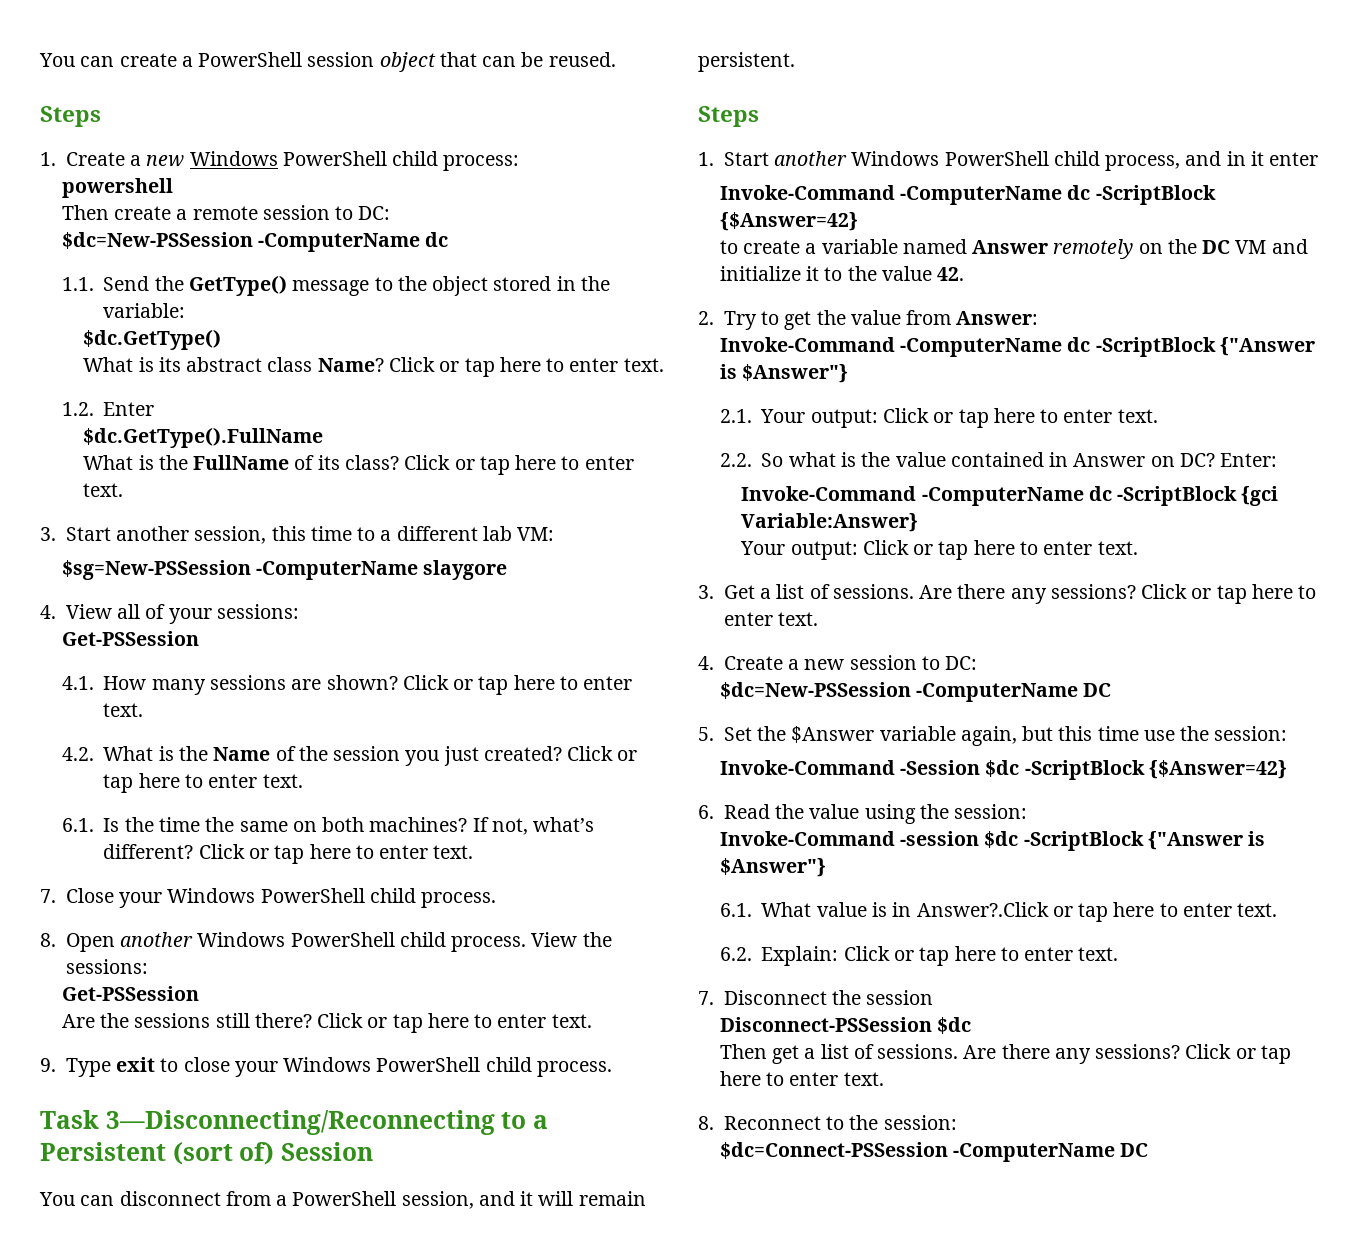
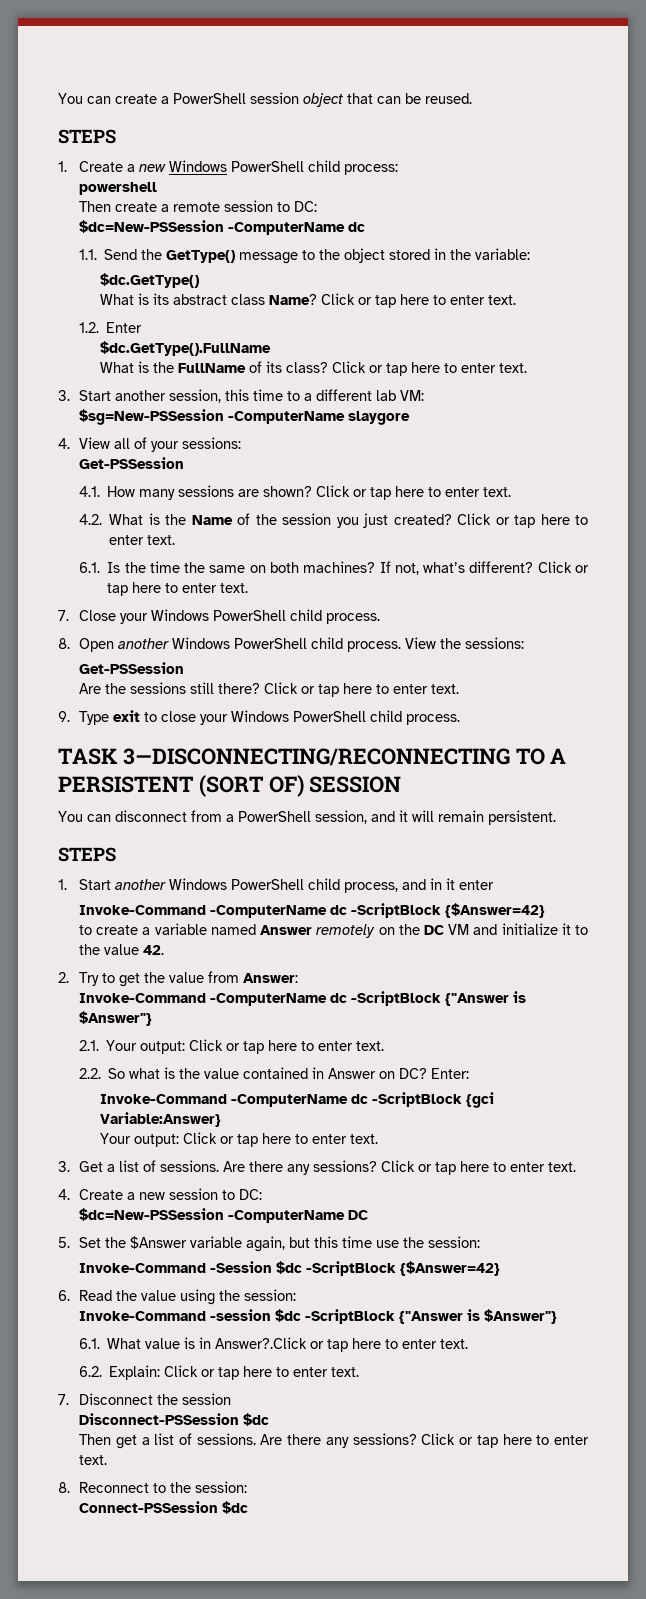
  You can create a PowerShell session object that can be reused.
- Steps
+ STEPS
- Task 3—Disconnecting/Reconnecting to a Persistent (sort of) Session
+ TASK 3—DISCONNECTING/RECONNECTING TO A PERSISTENT (SORT OF) SESSION
  You can disconnect from a PowerShell session, and it will remain persistent.
- Steps
+ STEPS
- $dc=Connect-PSSession -ComputerName DC
+ Connect-PSSession $dc

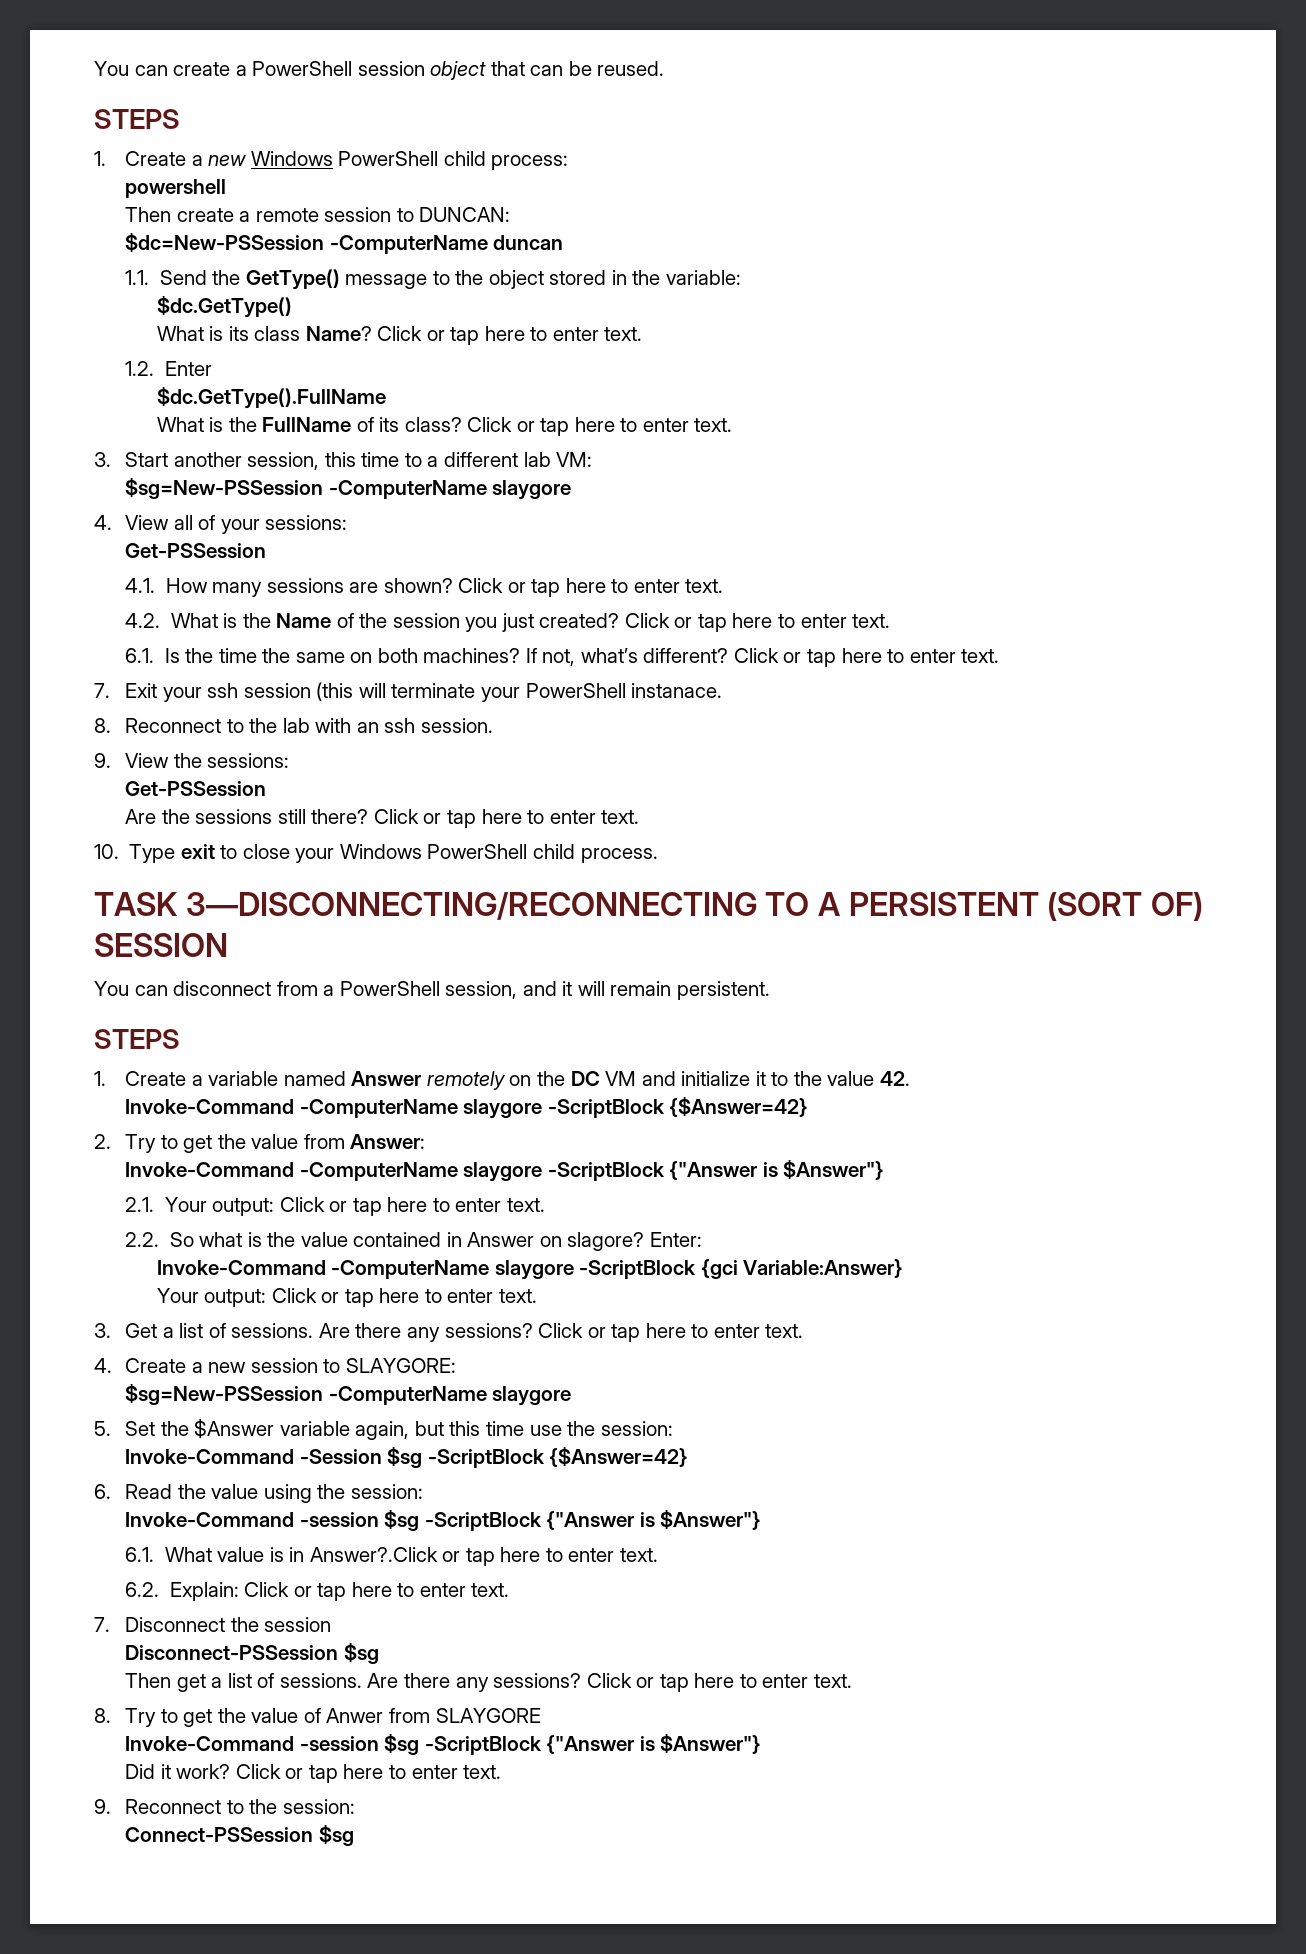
- Then create a remote session to DC:
- $dc=New-PSSession -ComputerName dc
+ Then create a remote session to DUNCAN:
+ $dc=New-PSSession -ComputerName duncan
- What is its abstract class Name?
+ What is its class Name?
- 7. Close your Windows PowerShell child process.
- 8. Open another Windows PowerShell child process. View the sessions:
+ 7. Exit your ssh session (this will terminate your PowerShell instanace.
+ 8. Reconnect to the lab with an ssh session.
+ 9. View the sessions:
- 9. Type exit to close your Windows PowerShell child process.
+ 10. Type exit to close your Windows PowerShell child process.
- 1. Start another Windows PowerShell child process, and in it enter
- Invoke-Command -ComputerName dc -ScriptBlock {$Answer=42}
- to create a variable named Answer remotely on the DC VM and initialize it to the value 42.
+ 1. Create a variable named Answer remotely on the DC VM and initialize it to the value 42.
+ Invoke-Command -ComputerName slaygore -ScriptBlock {$Answer=42}
- Invoke-Command -ComputerName dc -ScriptBlock {"Answer is $Answer"}
+ Invoke-Command -ComputerName slaygore -ScriptBlock {"Answer is $Answer"}
- 2.2. So what is the value contained in Answer on DC?
+ 2.2. So what is the value contained in Answer on slagore?
- Invoke-Command -ComputerName dc -ScriptBlock {gci Variable:Answer}
+ Invoke-Command -ComputerName slaygore -ScriptBlock {gci Variable:Answer}
- 4. Create a new session to DC:
- $dc=New-PSSession -ComputerName DC
+ 4. Create a new session to SLAYGORE:
+ $sg=New-PSSession -ComputerName slaygore
- Invoke-Command -Session $dc -ScriptBlock {$Answer=42}
+ Invoke-Command -Session $sg -ScriptBlock {$Answer=42}
  6. Read the value using the session:
- Invoke-Command -session $dc -ScriptBlock {"Answer is $Answer"}
+ Invoke-Command -session $sg -ScriptBlock {"Answer is $Answer"}
- Disconnect-PSSession $dc
+ Disconnect-PSSession $sg
- 8. Reconnect to the session:
+ 8. Try to get the value of Anwer from SLAYGORE
+ Invoke-Command -session $sg -ScriptBlock {"Answer is $Answer"}
+ Did it work? Click or tap here to enter text.
+ 9. Reconnect to the session:
- Connect-PSSession $dc
+ Connect-PSSession $sg

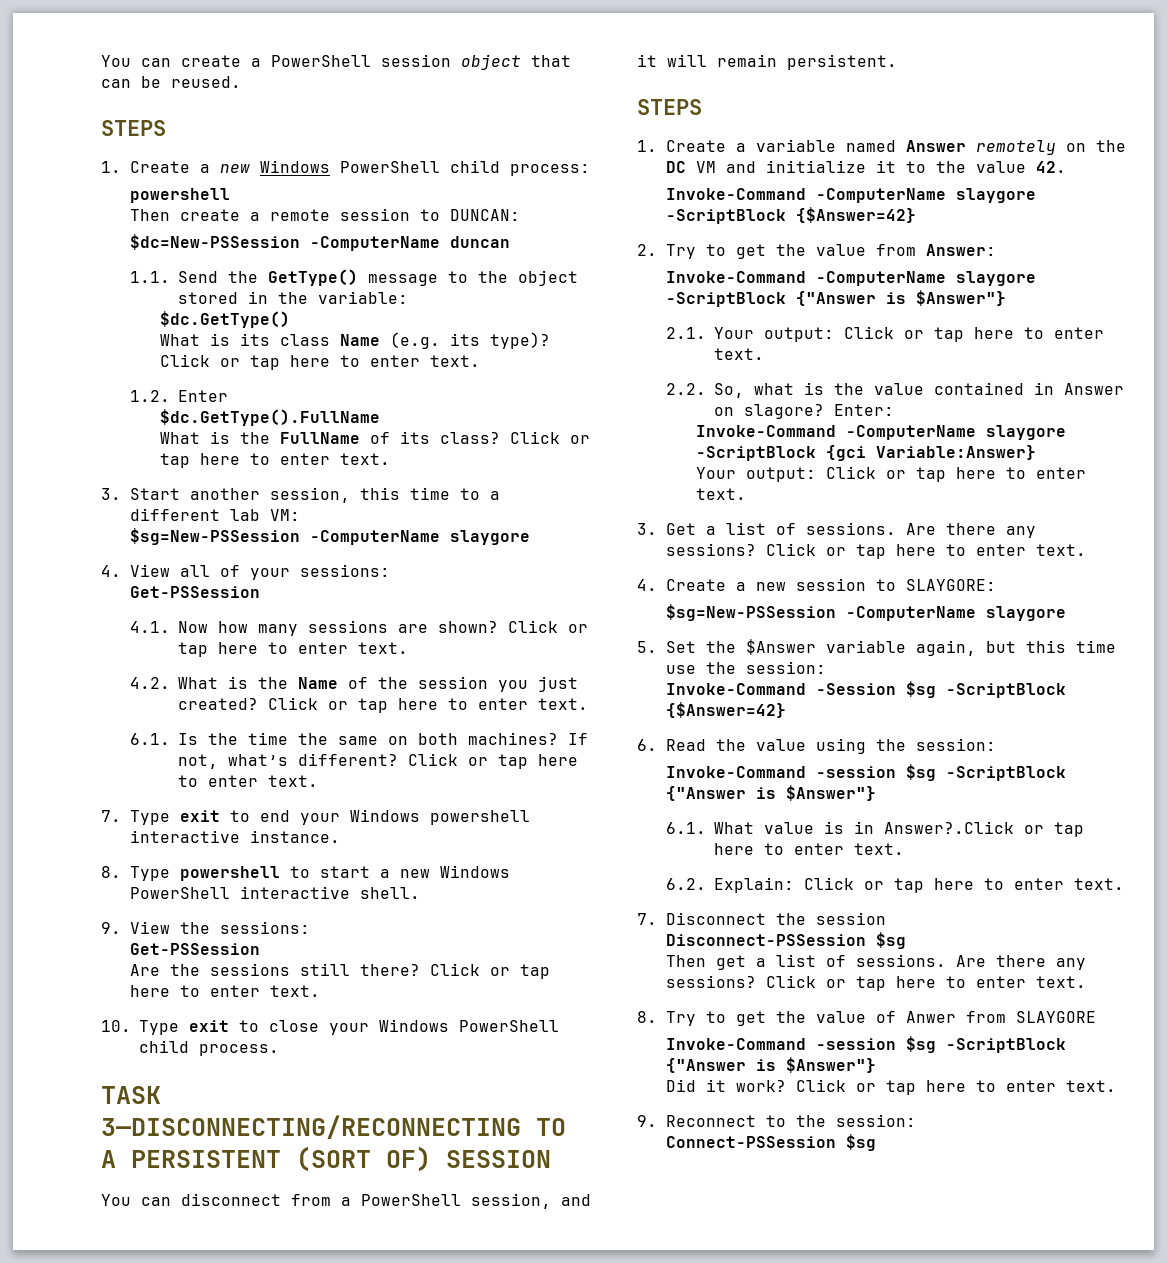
- What is its class Name?
+ What is its class Name (e.g. its type)?
- 4.1. How many sessions are shown?
+ 4.1. Now how many sessions are shown?
- 7. Exit your ssh session (this will terminate your PowerShell instanace.
- 8. Reconnect to the lab with an ssh session.
+ 7. Type exit to end your Windows powershell interactive instance.
+ 8. Type powershell to start a new Windows PowerShell interactive shell.
- 2.2. So what is the value contained in Answer on slagore?
+ 2.2. So, what is the value contained in Answer on slagore?

